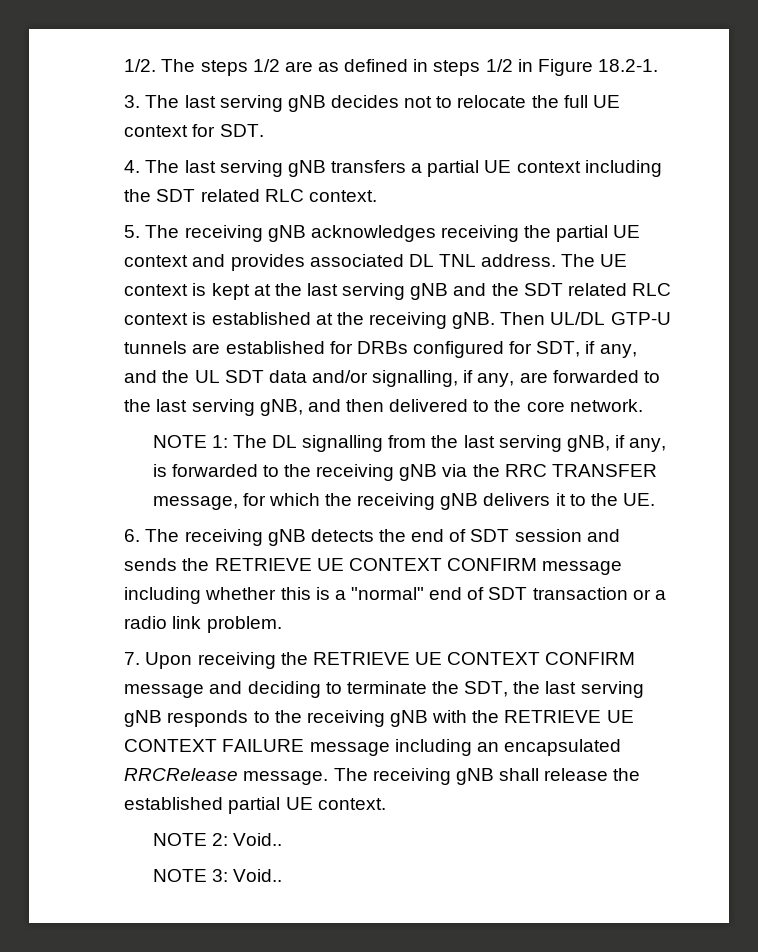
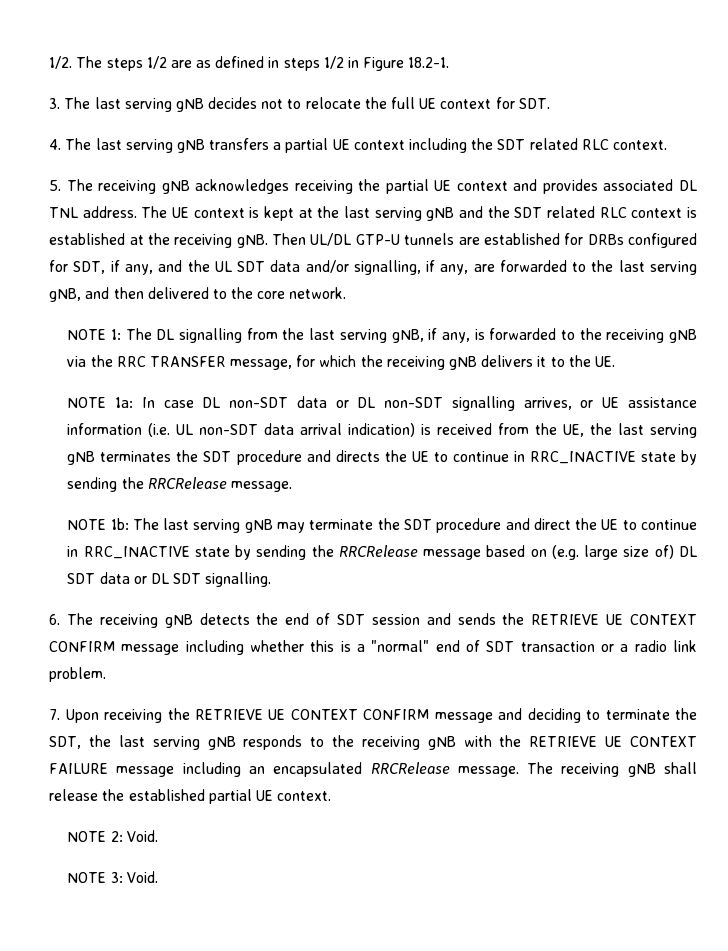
+ NOTE 1a: In case DL non-SDT data or DL non-SDT signalling arrives, or UE assistance information (i.e. UL non-SDT data arrival indication) is received from the UE, the last serving gNB terminates the SDT procedure and directs the UE to continue in RRC_INACTIVE state by sending the RRCRelease message.
+ NOTE 1b: The last serving gNB may terminate the SDT procedure and direct the UE to continue in RRC_INACTIVE state by sending the RRCRelease message based on (e.g. large size of) DL SDT data or DL SDT signalling.
- NOTE 2: Void..
+ NOTE 2: Void.
- NOTE 3: Void..
+ NOTE 3: Void.

